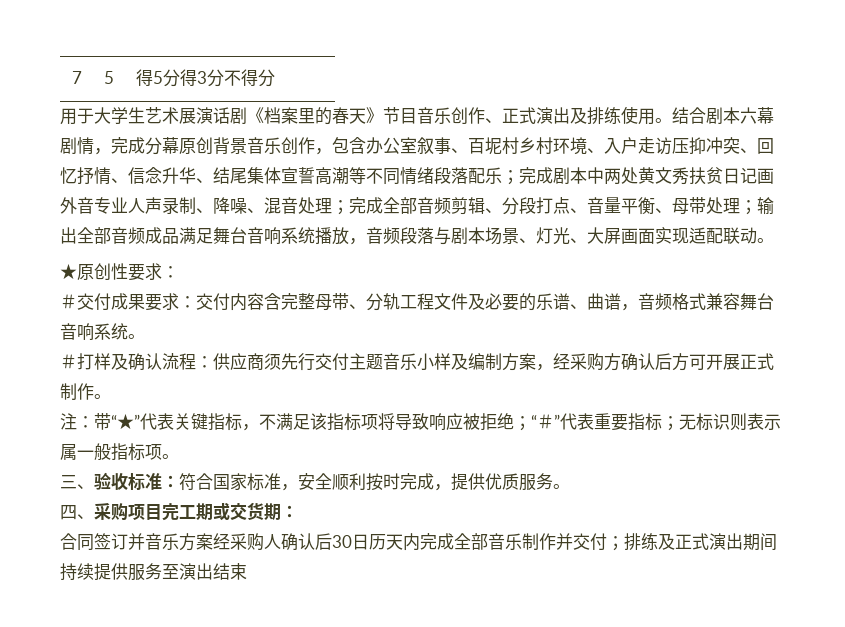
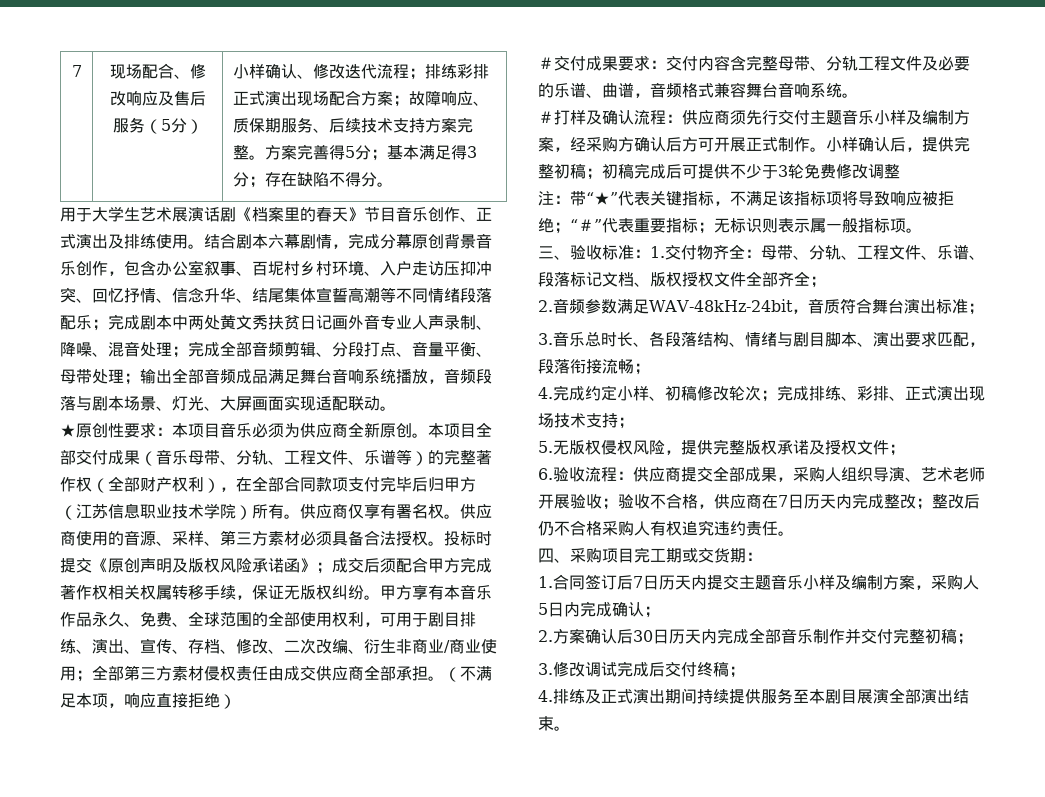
- 5 | 得5分得3分不得分
+ 现场配合、修改响应及售后服务（5分） | 小样确认、修改迭代流程；排练彩排正式演出现场配合方案；故障响应、质保期服务、后续技术支持方案完整。方案完善得5分；基本满足得3分；存在缺陷不得分。
- ★原创性要求：
+ ★原创性要求：本项目音乐必须为供应商全新原创。本项目全部交付成果（音乐母带、分轨、工程文件、乐谱等）的完整著作权（全部财产权利），在全部合同款项支付完毕后归甲方（江苏信息职业技术学院）所有。供应商仅享有署名权。供应商使用的音源、采样、第三方素材必须具备合法授权。投标时提交《原创声明及版权风险承诺函》；成交后须配合甲方完成著作权相关权属转移手续，保证无版权纠纷。甲方享有本音乐作品永久、免费、全球范围的全部使用权利，可用于剧目排练、演出、宣传、存档、修改、二次改编、衍生非商业/商业使用；全部第三方素材侵权责任由成交供应商全部承担。（不满足本项，响应直接拒绝）
+ 小样确认后，提供完整初稿；初稿完成后可提供不少于3轮免费修改调整
- 三、验收标准：符合国家标准，安全顺利按时完成，提供优质服务。
+ 三、验收标准：1.交付物齐全：母带、分轨、工程文件、乐谱、段落标记文档、版权授权文件全部齐全；
+ 2.音频参数满足WAV‑48kHz‑24bit，音质符合舞台演出标准；
+ 3.音乐总时长、各段落结构、情绪与剧目脚本、演出要求匹配，段落衔接流畅；
+ 4.完成约定小样、初稿修改轮次；完成排练、彩排、正式演出现场技术支持；
+ 5.无版权侵权风险，提供完整版权承诺及授权文件；
+ 6.验收流程：供应商提交全部成果，采购人组织导演、艺术老师开展验收；验收不合格，供应商在7日历天内完成整改；整改后仍不合格采购人有权追究违约责任。
- 合同签订并音乐方案经采购人确认后30日历天内完成全部音乐制作并交付；排练及正式演出期间持续提供服务至演出结束
+ 1.合同签订后7日历天内提交主题音乐小样及编制方案，采购人5日内完成确认；
+ 2.方案确认后30日历天内完成全部音乐制作并交付完整初稿；
+ 3.修改调试完成后交付终稿；
+ 4.排练及正式演出期间持续提供服务至本剧目展演全部演出结束。

